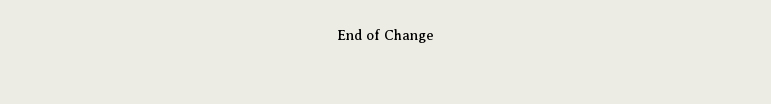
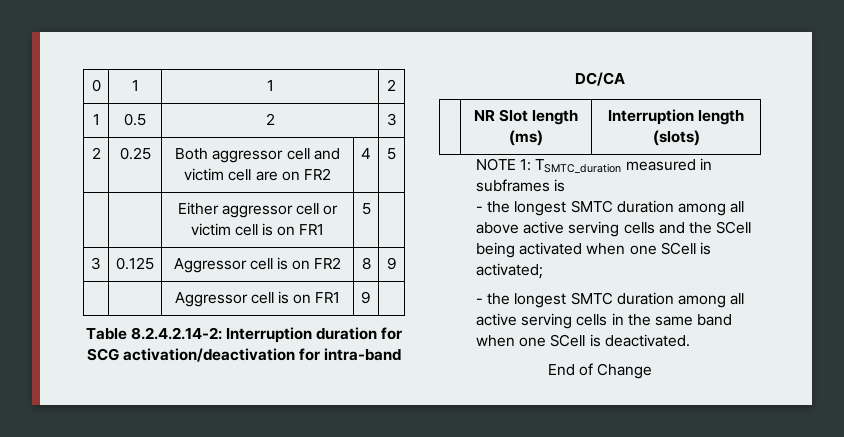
+ 0 | 1 | 1 | 2
+ 1 | 0.5 | 2 | 3
+ 2 | 0.25 | Both aggressor cell and victim cell are on FR2 | 4 | 5
+ | | Either aggressor cell or victim cell is on FR1 | 5 |
+ 3 | 0.125 | Aggressor cell is on FR2 | 8 | 9
+ | | Aggressor cell is on FR1 | 9 |
+ Table 8.2.4.2.14-2: Interruption duration for SCG activation/deactivation for intra-band DC/CA
+ | NR Slot length (ms) | Interruption length (slots)
+ NOTE 1: TSMTC_duration measured in subframes is
+ - the longest SMTC duration among all above active serving cells and the SCell being activated when one SCell is activated;
+ - the longest SMTC duration among all active serving cells in the same band when one SCell is deactivated.

